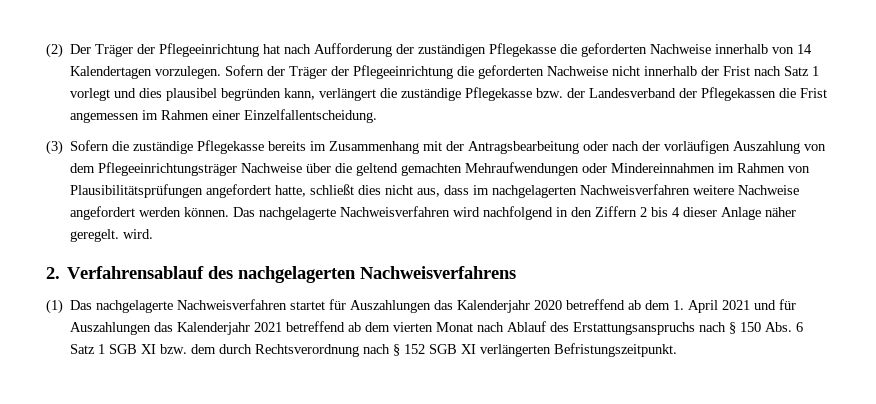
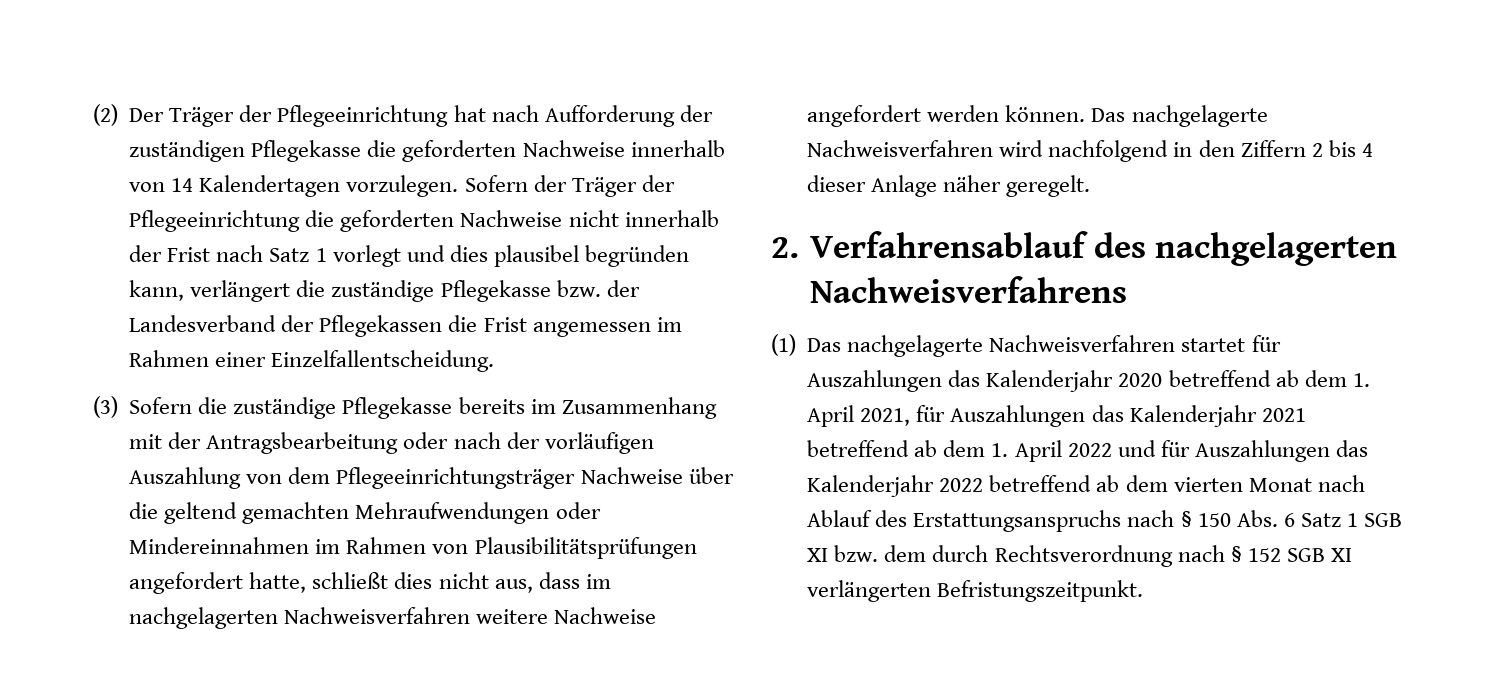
- Das nachgelagerte Nachweisverfahren wird nachfolgend in den Ziffern 2 bis 4 dieser Anlage näher geregelt. wird.
+ Das nachgelagerte Nachweisverfahren wird nachfolgend in den Ziffern 2 bis 4 dieser Anlage näher geregelt.
- (1) Das nachgelagerte Nachweisverfahren startet für Auszahlungen das Kalenderjahr 2020 betreffend ab dem 1. April 2021 und für Auszahlungen das Kalenderjahr 2021 betreffend ab dem vierten Monat nach Ablauf des Erstattungsanspruchs nach § 150 Abs. 6 Satz 1 SGB XI bzw. dem durch Rechtsverordnung nach § 152 SGB XI verlängerten Befristungszeitpunkt.
+ (1) Das nachgelagerte Nachweisverfahren startet für Auszahlungen das Kalenderjahr 2020 betreffend ab dem 1. April 2021, für Auszahlungen das Kalenderjahr 2021 betreffend ab dem 1. April 2022 und für Auszahlungen das Kalenderjahr 2022 betreffend ab dem vierten Monat nach Ablauf des Erstattungsanspruchs nach § 150 Abs. 6 Satz 1 SGB XI bzw. dem durch Rechtsverordnung nach § 152 SGB XI verlängerten Befristungszeitpunkt.

